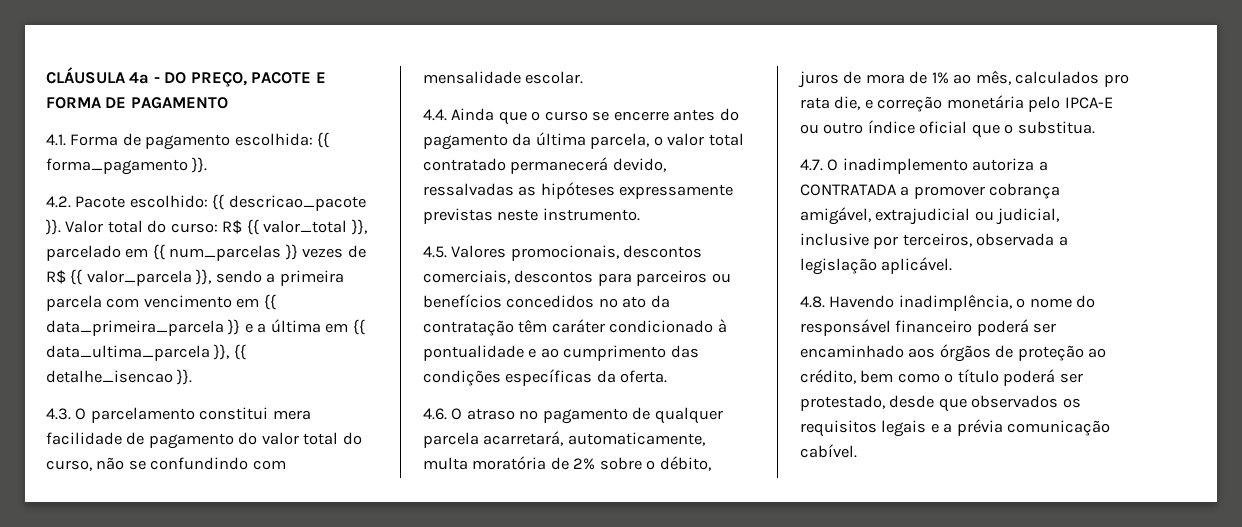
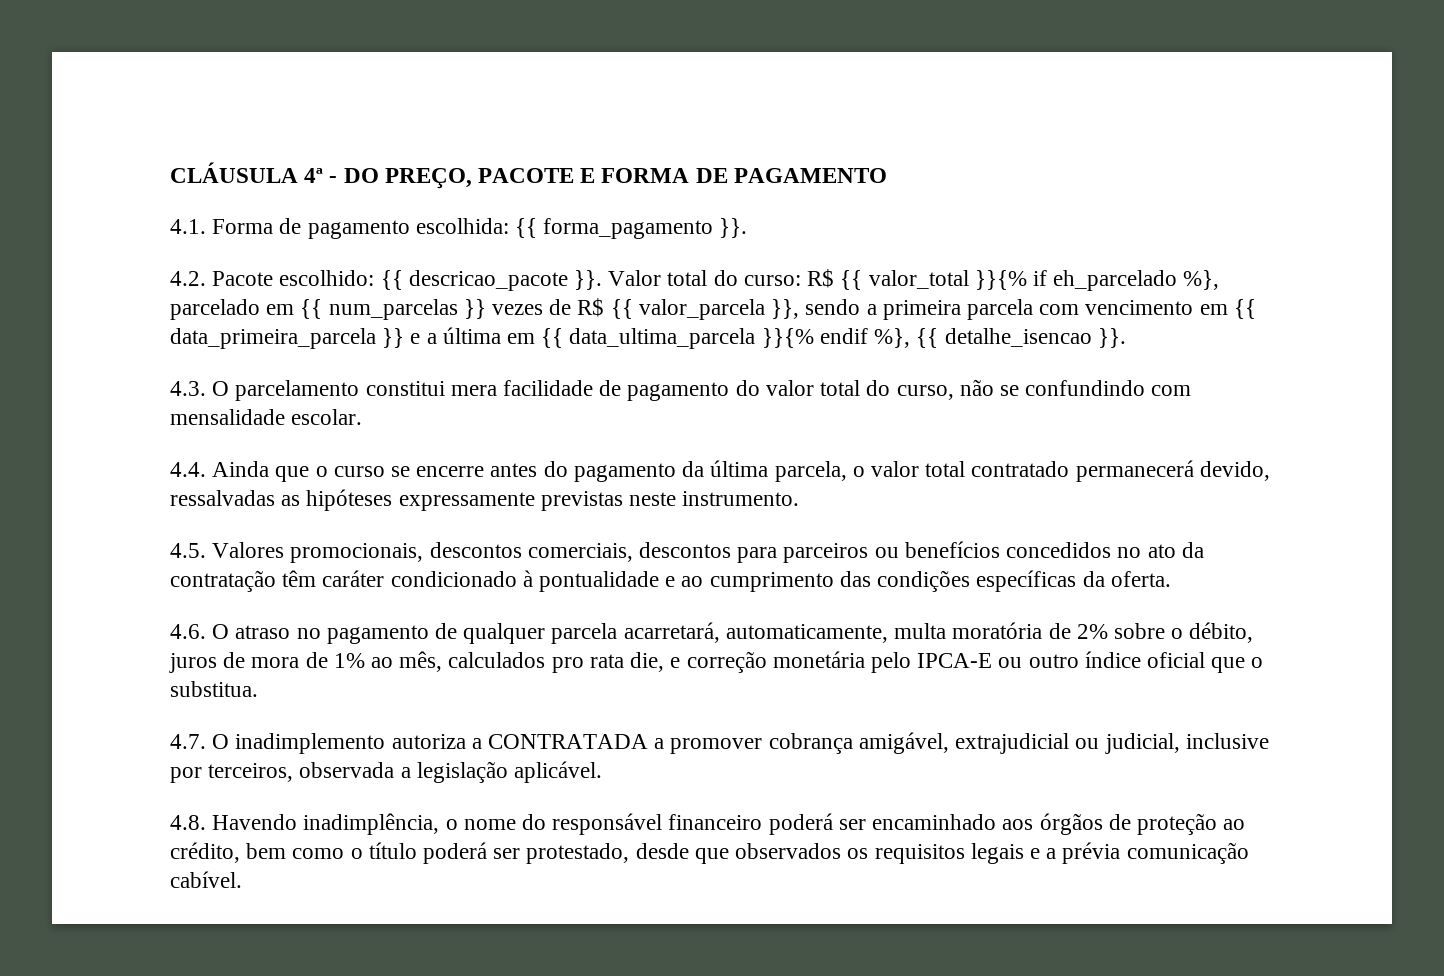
- Valor total do curso: R$ {{ valor_total }}, parcelado em {{ num_parcelas }} vezes de R$ {{ valor_parcela }}, sendo a primeira parcela com vencimento em {{ data_primeira_parcela }} e a última em {{ data_ultima_parcela }}, {{ detalhe_isencao }}.
+ Valor total do curso: R$ {{ valor_total }}{% if eh_parcelado %}, parcelado em {{ num_parcelas }} vezes de R$ {{ valor_parcela }}, sendo a primeira parcela com vencimento em {{ data_primeira_parcela }} e a última em {{ data_ultima_parcela }}{% endif %}, {{ detalhe_isencao }}.

